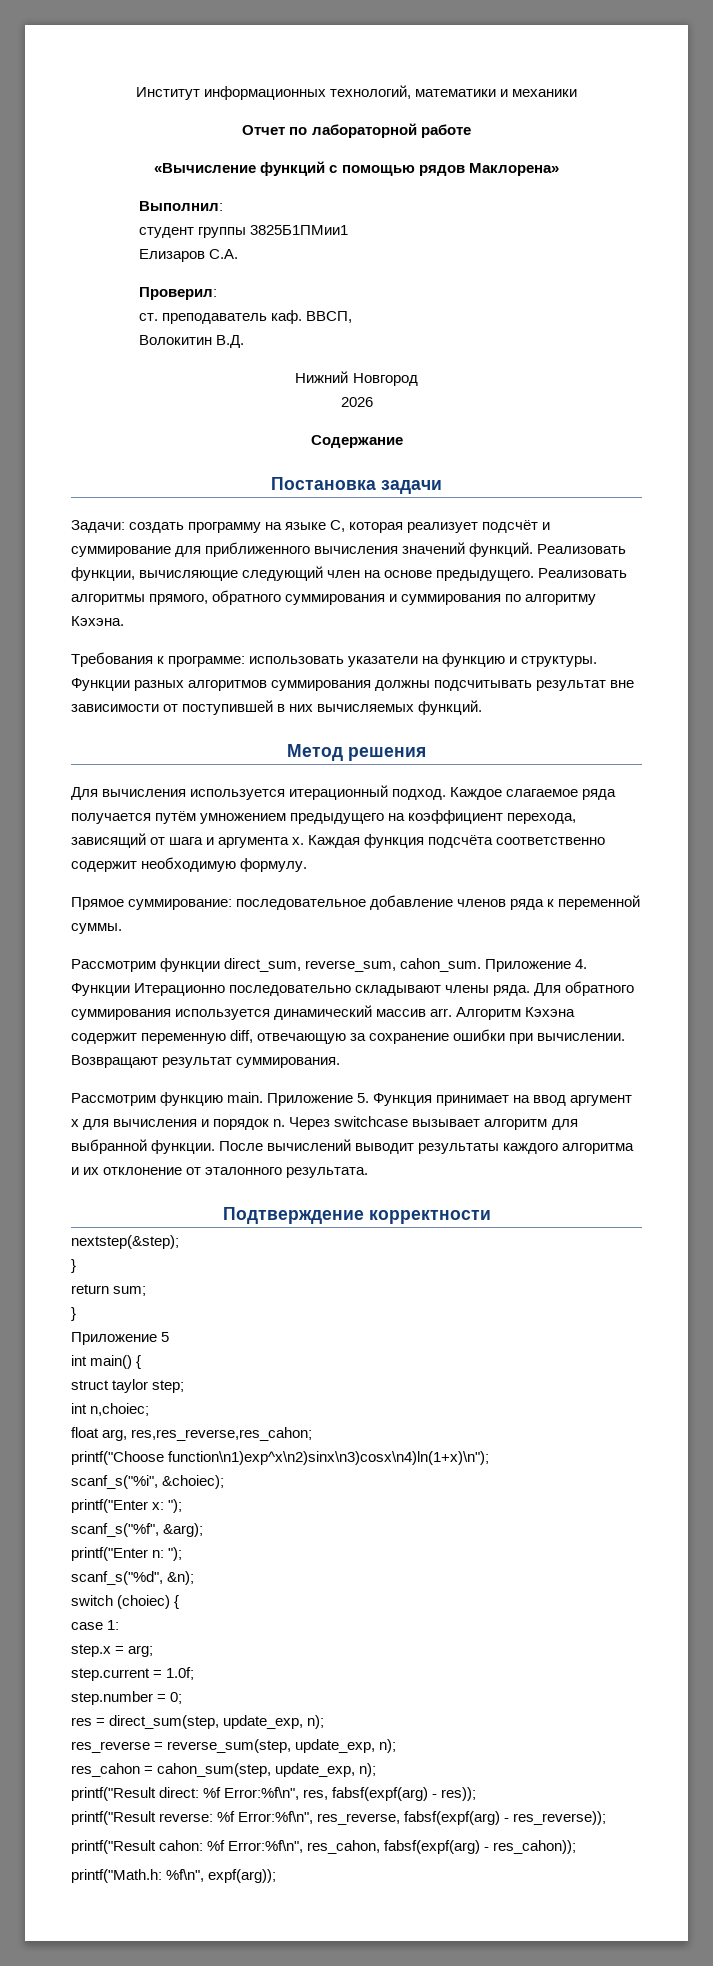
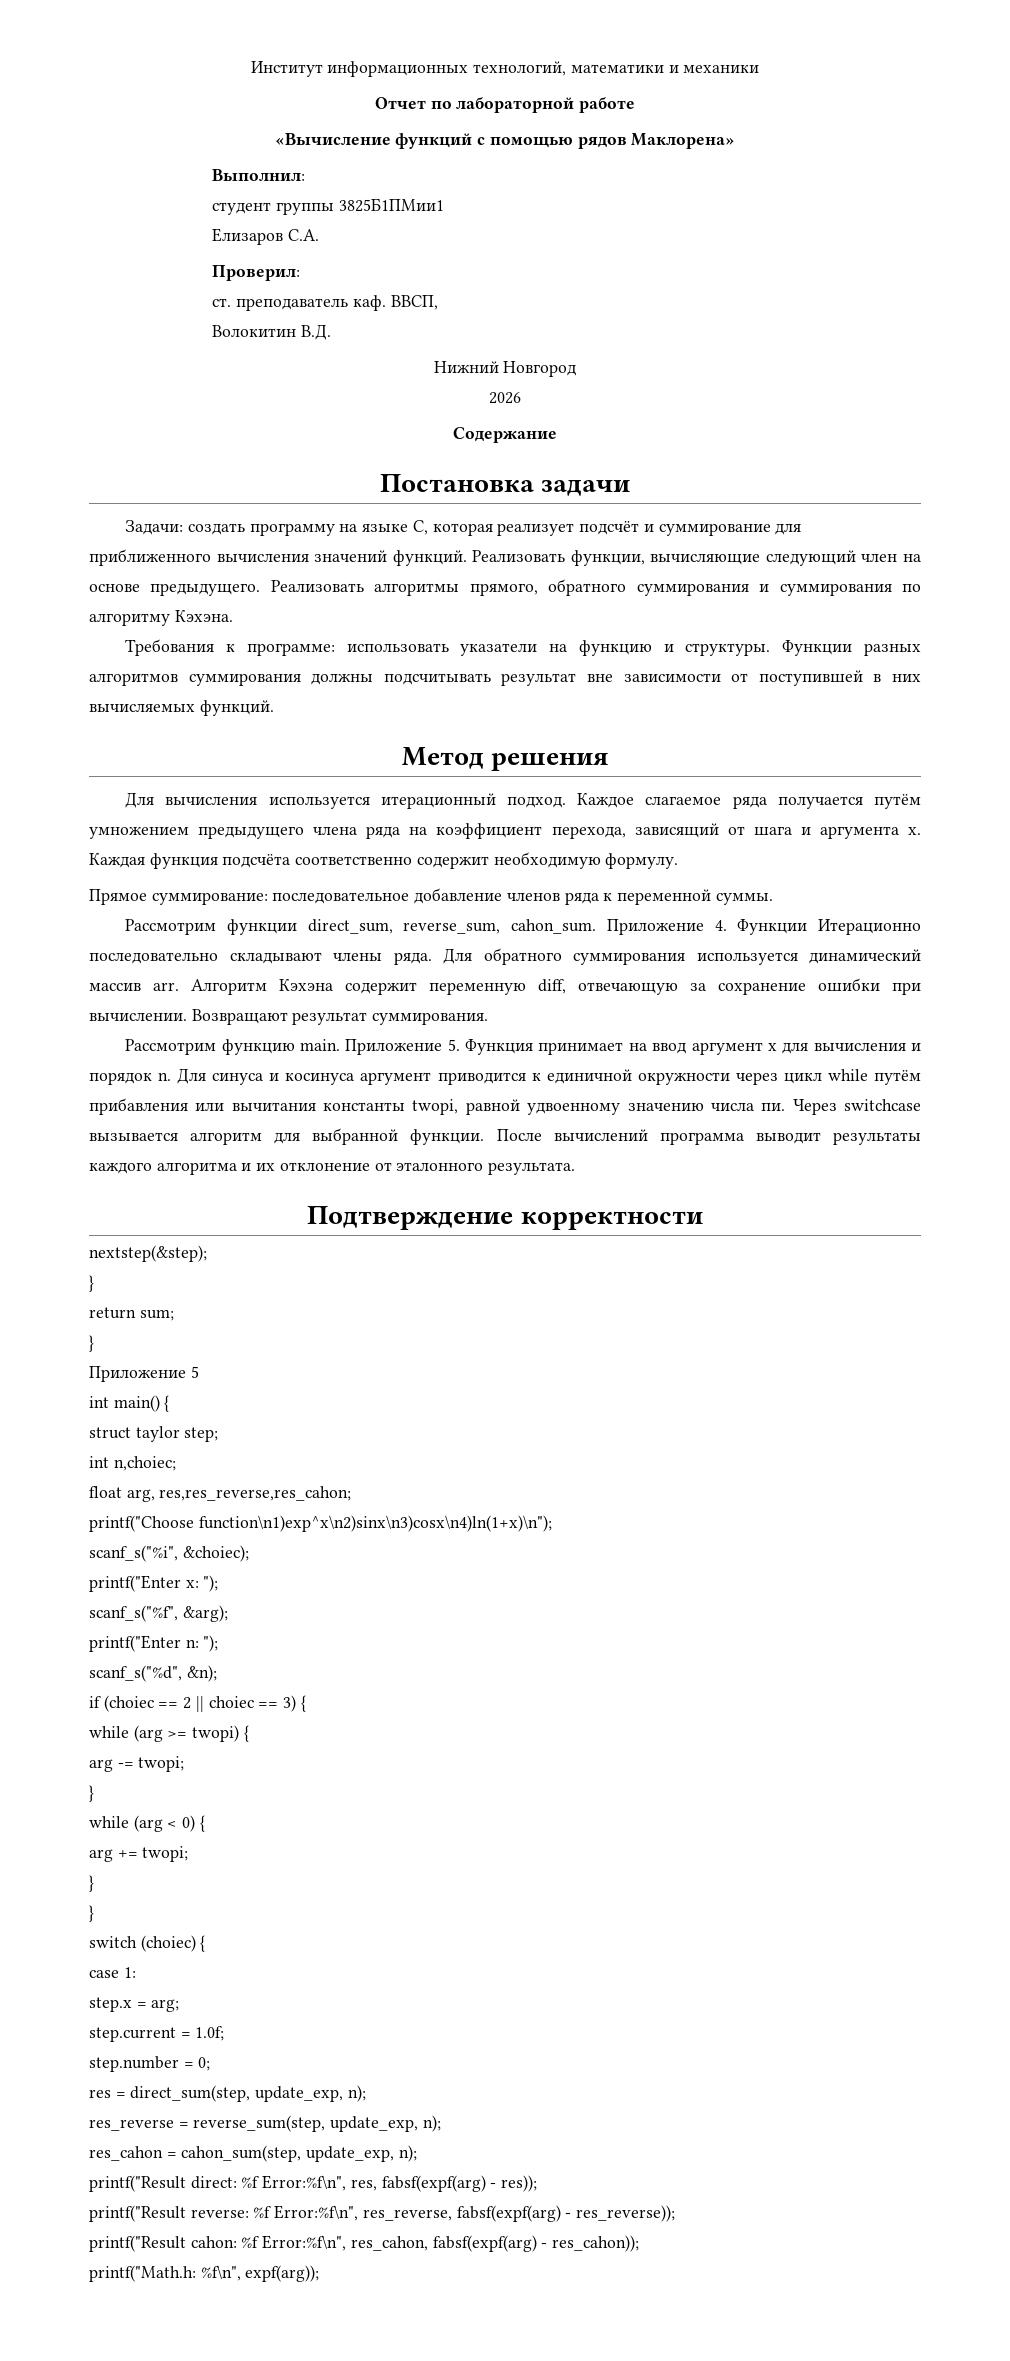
- Каждое слагаемое ряда получается путём умножением предыдущего на коэффициент перехода, зависящий от шага и аргумента x.
+ Каждое слагаемое ряда получается путём умножением предыдущего члена ряда на коэффициент перехода, зависящий от шага и аргумента x.
+ Для синуса и косинуса аргумент приводится к единичной окружности через цикл while путём прибавления или вычитания константы twopi, равной удвоенному значению числа пи.
- Через switchcase вызывает алгоритм для выбранной функции.
+ Через switchcase вызывается алгоритм для выбранной функции.
- После вычислений выводит результаты каждого алгоритма и их отклонение от эталонного результата.
+ После вычислений программа выводит результаты каждого алгоритма и их отклонение от эталонного результата.
+ if (choiec == 2 || choiec == 3) {
+ while (arg >= twopi) {
+ arg -= twopi;
+ }
+ while (arg < 0) {
+ arg += twopi;
+ }
+ }

